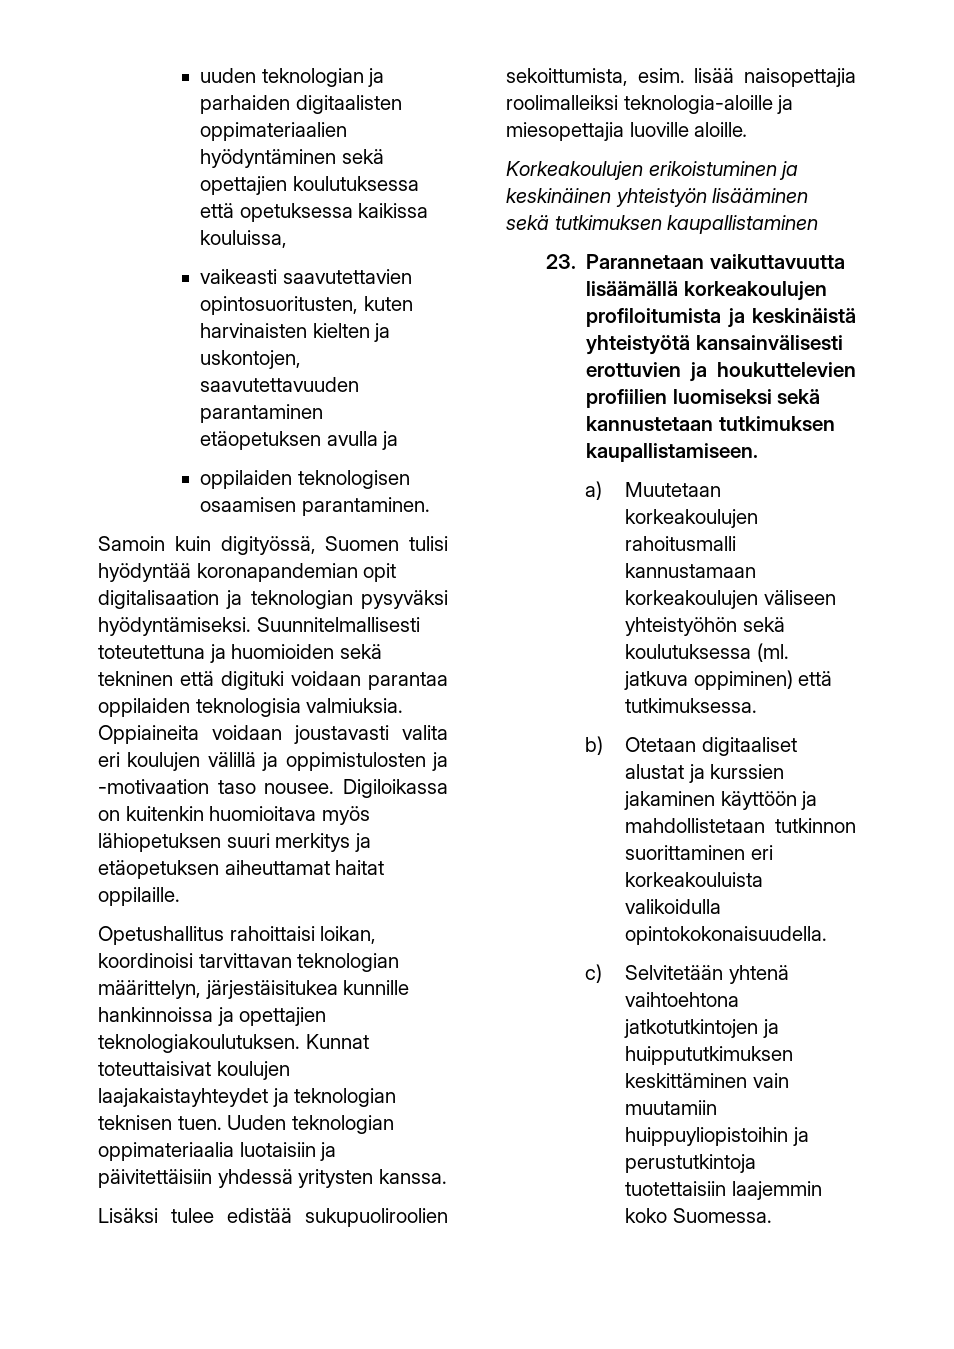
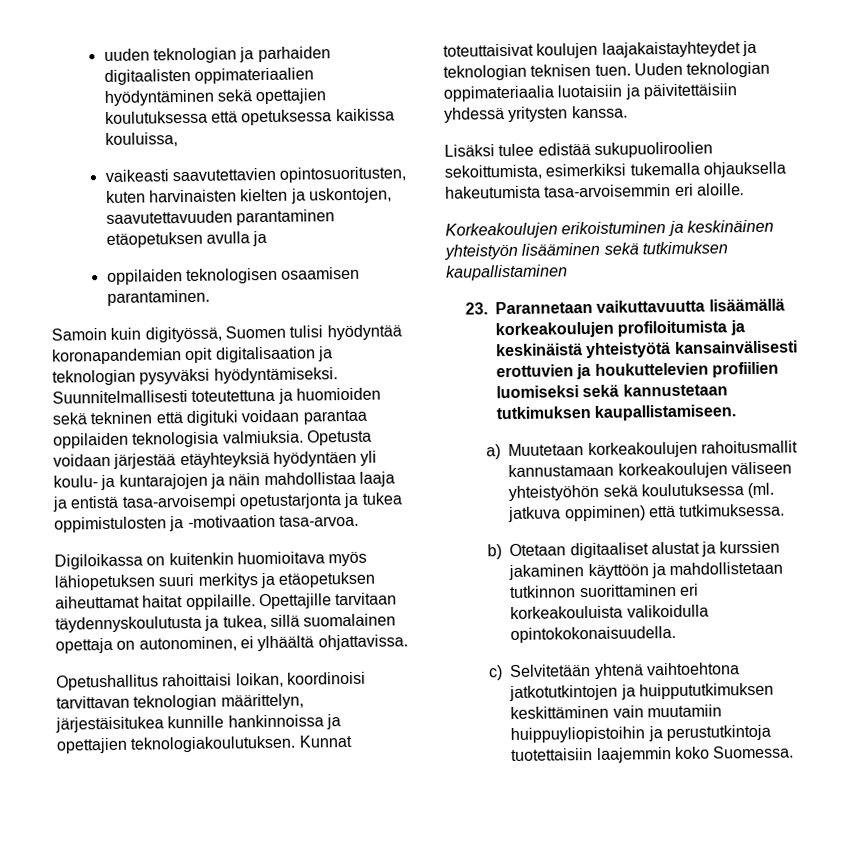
- Oppiaineita voidaan joustavasti valita eri koulujen välillä ja oppimistulosten ja -motivaation taso nousee. Digiloikassa on kuitenkin huomioitava myös lähiopetuksen suuri merkitys ja etäopetuksen aiheuttamat haitat oppilaille.
+ Opetusta voidaan järjestää etäyhteyksiä hyödyntäen yli koulu- ja kuntarajojen ja näin mahdollistaa laaja ja entistä tasa-arvoisempi opetustarjonta ja tukea oppimistulosten ja -motivaation tasa-arvoa.
+ Digiloikassa on kuitenkin huomioitava myös lähiopetuksen suuri merkitys ja etäopetuksen aiheuttamat haitat oppilaille. Opettajille tarvitaan täydennyskoulutusta ja tukea, sillä suomalainen opettaja on autonominen, ei ylhäältä ohjattavissa.
- Lisäksi tulee edistää sukupuoliroolien sekoittumista, esim. lisää naisopettajia roolimalleiksi teknologia-aloille ja miesopettajia luoville aloille.
+ Lisäksi tulee edistää sukupuoliroolien sekoittumista, esimerkiksi tukemalla ohjauksella hakeutumista tasa-arvoisemmin eri aloille.
- a) Muutetaan korkeakoulujen rahoitusmalli kannustamaan korkeakoulujen väliseen yhteistyöhön sekä koulutuksessa (ml. jatkuva oppiminen) että tutkimuksessa.
+ a) Muutetaan korkeakoulujen rahoitusmallit kannustamaan korkeakoulujen väliseen yhteistyöhön sekä koulutuksessa (ml. jatkuva oppiminen) että tutkimuksessa.

